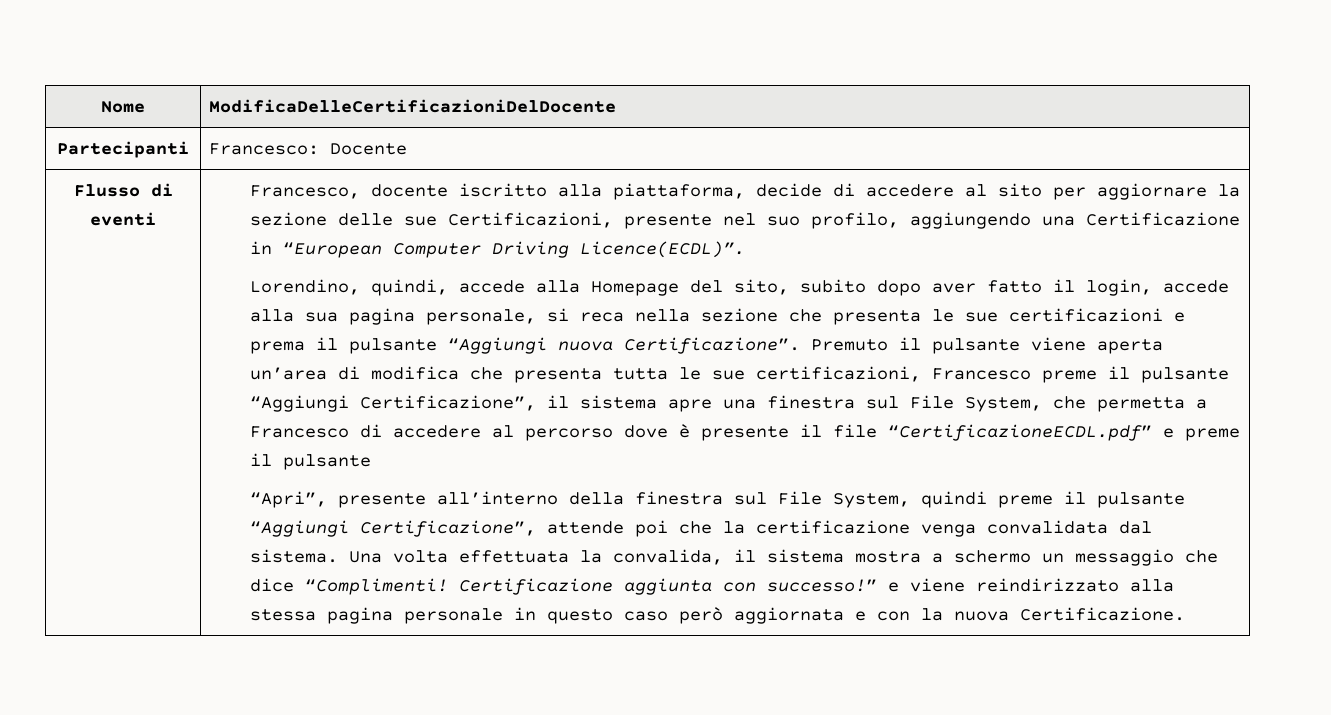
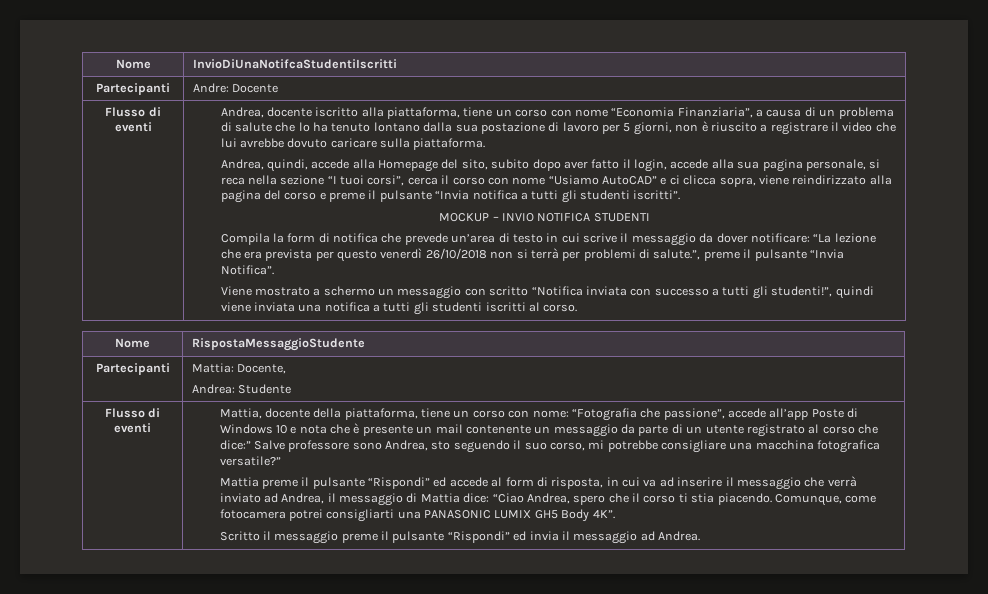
- Nome | ModificaDelleCertificazioniDelDocente
- Partecipanti | Francesco: Docente
+ Nome | InvioDiUnaNotifcaStudentiIscritti
+ Partecipanti | Andre: Docente
- Francesco, docente iscritto alla piattaforma, decide di accedere al sito per aggiornare la sezione delle sue Certificazioni, presente nel suo profilo, aggiungendo una Certificazione in “European Computer Driving Licence(ECDL)”.
- Lorendino, quindi, accede alla Homepage del sito, subito dopo aver fatto il login, accede alla sua pagina personale, si reca nella sezione che presenta le sue certificazioni e prema il pulsante “Aggiungi nuova Certificazione”. Premuto il pulsante viene aperta un’area di modifica che presenta tutta le sue certificazioni, Francesco preme il pulsante “Aggiungi Certificazione”, il sistema apre una finestra sul File System, che permetta a Francesco di accedere al percorso dove è presente il file “CertificazioneECDL.pdf” e preme il pulsante
- “Apri”, presente all’interno della finestra sul File System, quindi preme il pulsante “Aggiungi Certificazione”, attende poi che la certificazione venga convalidata dal sistema. Una volta effettuata la convalida, il sistema mostra a schermo un messaggio che dice “Complimenti! Certificazione aggiunta con successo!” e viene reindirizzato alla stessa pagina personale in questo caso però aggiornata e con la nuova Certificazione.
+ Andrea, docente iscritto alla piattaforma, tiene un corso con nome “Economia Finanziaria”, a causa di un problema di salute che lo ha tenuto lontano dalla sua postazione di lavoro per 5 giorni, non è riuscito a registrare il video che lui avrebbe dovuto caricare sulla piattaforma.
+ Andrea, quindi, accede alla Homepage del sito, subito dopo aver fatto il login, accede alla sua pagina personale, si reca nella sezione “I tuoi corsi”, cerca il corso con nome “Usiamo AutoCAD” e ci clicca sopra, viene reindirizzato alla pagina del corso e preme il pulsante “Invia notifica a tutti gli studenti iscritti”.
+ MOCKUP – INVIO NOTIFICA STUDENTI
+ Compila la form di notifica che prevede un’area di testo in cui scrive il messaggio da dover notificare: “La lezione che era prevista per questo venerdì 26/10/2018 non si terrà per problemi di salute.”, preme il pulsante “Invia Notifica”.
+ Viene mostrato a schermo un messaggio con scritto “Notifica inviata con successo a tutti gli studenti!”, quindi viene inviata una notifica a tutti gli studenti iscritti al corso.
+ Nome | RispostaMessaggioStudente
+ Partecipanti | Mattia: Docente,
+ Andrea: Studente
+ Flusso di eventi | Mattia, docente della piattaforma, tiene un corso con nome: “Fotografia che passione”, accede all’app Poste di Windows 10 e nota che è presente un mail contenente un messaggio da parte di un utente registrato al corso che dice:” Salve professore sono Andrea, sto seguendo il suo corso, mi potrebbe consigliare una macchina fotografica versatile?”
+ Mattia preme il pulsante “Rispondi” ed accede al form di risposta, in cui va ad inserire il messaggio che verrà inviato ad Andrea, il messaggio di Mattia dice: “Ciao Andrea, spero che il corso ti stia piacendo. Comunque, come fotocamera potrei consigliarti una PANASONIC LUMIX GH5 Body 4K”.
+ Scritto il messaggio preme il pulsante “Rispondi” ed invia il messaggio ad Andrea.

